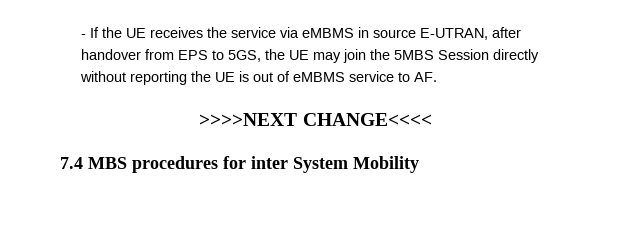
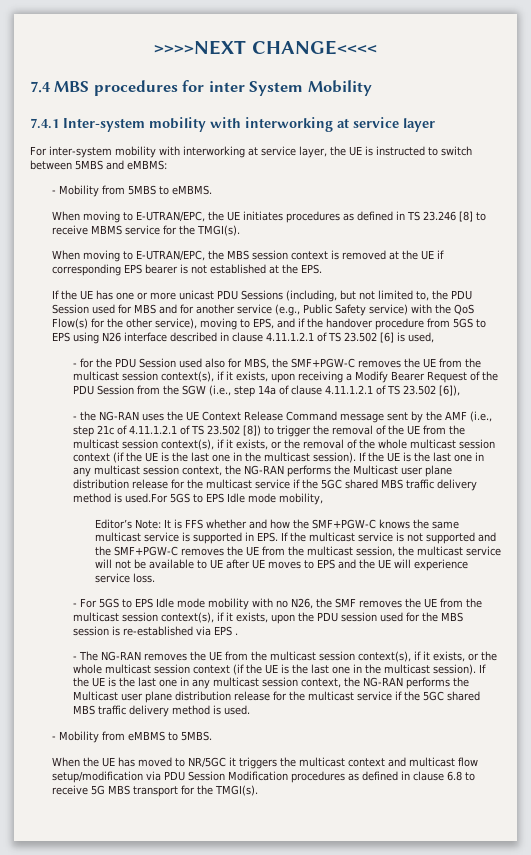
- - If the UE receives the service via eMBMS in source E-UTRAN, after handover from EPS to 5GS, the UE may join the 5MBS Session directly without reporting the UE is out of eMBMS service to AF.
+ 7.4.1 Inter-system mobility with interworking at service layer
+ For inter-system mobility with interworking at service layer, the UE is instructed to switch between 5MBS and eMBMS:
+ - Mobility from 5MBS to eMBMS.
+ When moving to E-UTRAN/EPC, the UE initiates procedures as defined in TS 23.246 [8] to receive MBMS service for the TMGI(s).
+ When moving to E-UTRAN/EPC, the MBS session context is removed at the UE if corresponding EPS bearer is not established at the EPS.
+ If the UE has one or more unicast PDU Sessions (including, but not limited to, the PDU Session used for MBS and for another service (e.g., Public Safety service) with the QoS Flow(s) for the other service), moving to EPS, and if the handover procedure from 5GS to EPS using N26 interface described in clause 4.11.1.2.1 of TS 23.502 [6] is used,
+ - for the PDU Session used also for MBS, the SMF+PGW-C removes the UE from the multicast session context(s), if it exists, upon receiving a Modify Bearer Request of the PDU Session from the SGW (i.e., step 14a of clause 4.11.1.2.1 of TS 23.502 [6]),
+ - the NG-RAN uses the UE Context Release Command message sent by the AMF (i.e., step 21c of 4.11.1.2.1 of TS 23.502 [8]) to trigger the removal of the UE from the multicast session context(s), if it exists, or the removal of the whole multicast session context (if the UE is the last one in the multicast session). If the UE is the last one in any multicast session context, the NG-RAN performs the Multicast user plane distribution release for the multicast service if the 5GC shared MBS traffic delivery method is used.For 5GS to EPS Idle mode mobility,
+ Editor’s Note: It is FFS whether and how the SMF+PGW-C knows the same multicast service is supported in EPS. If the multicast service is not supported and the SMF+PGW-C removes the UE from the multicast session, the multicast service will not be available to UE after UE moves to EPS and the UE will experience service loss.
+ - For 5GS to EPS Idle mode mobility with no N26, the SMF removes the UE from the multicast session context(s), if it exists, upon the PDU session used for the MBS session is re-established via EPS .
+ - The NG-RAN removes the UE from the multicast session context(s), if it exists, or the whole multicast session context (if the UE is the last one in the multicast session). If the UE is the last one in any multicast session context, the NG-RAN performs the Multicast user plane distribution release for the multicast service if the 5GC shared MBS traffic delivery method is used.
+ - Mobility from eMBMS to 5MBS.
+ When the UE has moved to NR/5GC it triggers the multicast context and multicast flow setup/modification via PDU Session Modification procedures as defined in clause 6.8 to receive 5G MBS transport for the TMGI(s).

